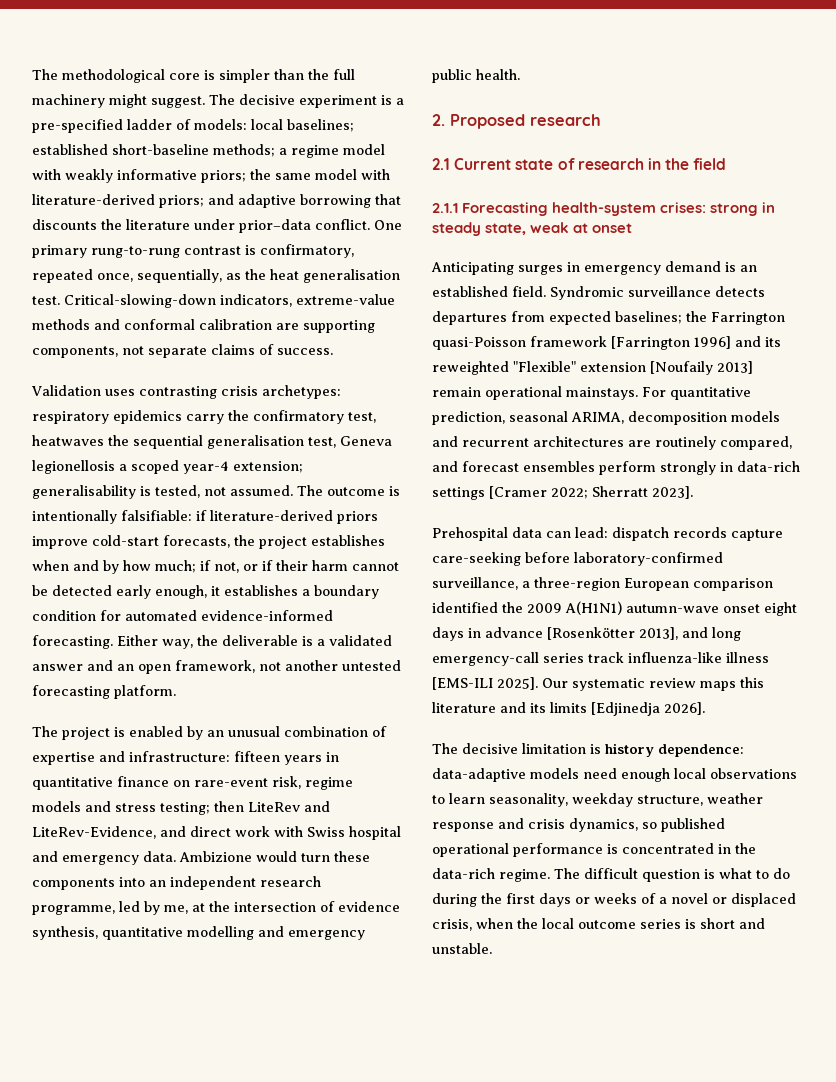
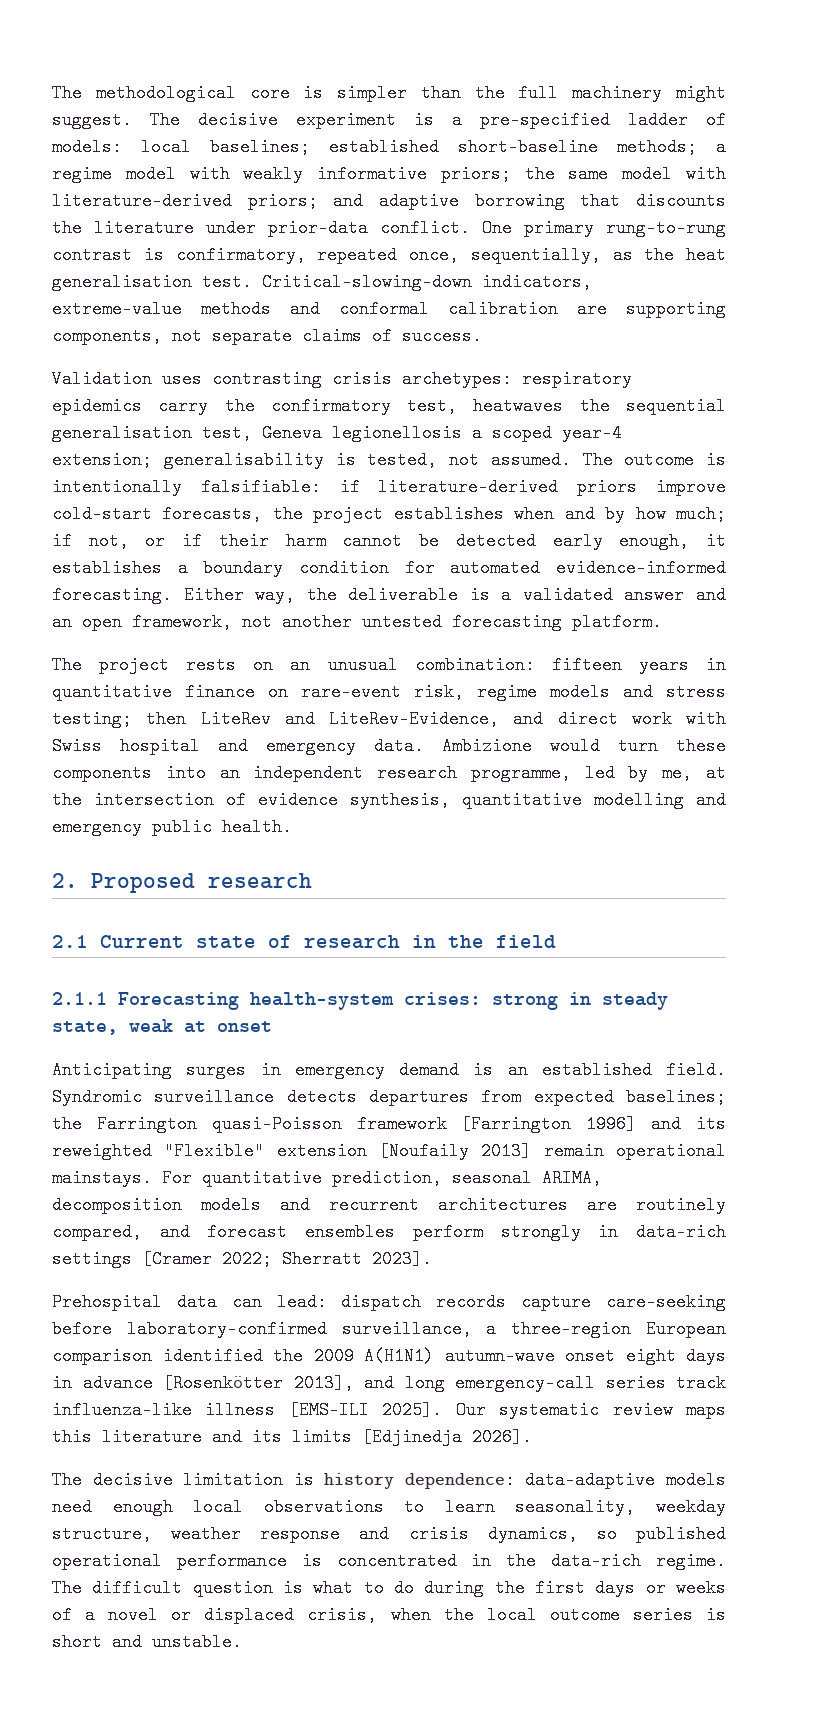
- The project is enabled by an unusual combination of expertise and infrastructure: fifteen years in quantitative finance on rare-event risk, regime models and stress testing; then LiteRev and LiteRev-Evidence, and direct work with Swiss hospital and emergency data.
+ The project rests on an unusual combination: fifteen years in quantitative finance on rare-event risk, regime models and stress testing; then LiteRev and LiteRev-Evidence, and direct work with Swiss hospital and emergency data.

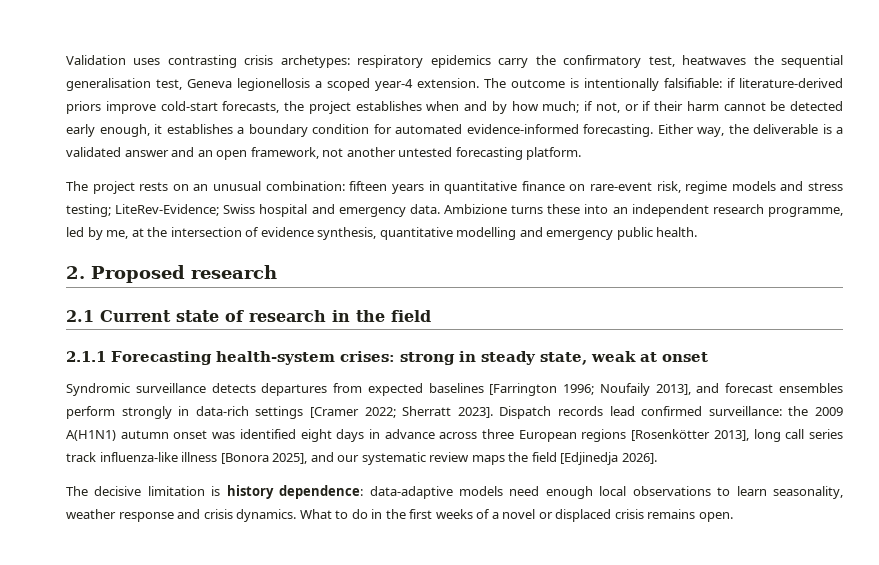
- The methodological core is simpler than the full machinery might suggest. The decisive experiment is a pre-specified ladder of models: local baselines; established short-baseline methods; a regime model with weakly informative priors; the same model with literature-derived priors; and adaptive borrowing that discounts the literature under prior–data conflict. One primary rung-to-rung contrast is confirmatory, repeated once, sequentially, as the heat generalisation test. Critical-slowing-down indicators, extreme-value methods and conformal calibration are supporting components, not separate claims of success.
- Validation uses contrasting crisis archetypes: respiratory epidemics carry the confirmatory test, heatwaves the sequential generalisation test, Geneva legionellosis a scoped year-4 extension; generalisability is tested, not assumed.
+ Validation uses contrasting crisis archetypes: respiratory epidemics carry the confirmatory test, heatwaves the sequential generalisation test, Geneva legionellosis a scoped year-4 extension.
- The project rests on an unusual combination: fifteen years in quantitative finance on rare-event risk, regime models and stress testing; then LiteRev and LiteRev-Evidence, and direct work with Swiss hospital and emergency data.
+ The project rests on an unusual combination: fifteen years in quantitative finance on rare-event risk, regime models and stress testing; LiteRev-Evidence; Swiss hospital and emergency data.
- Ambizione would turn these components into an independent research programme, led by me, at the intersection of evidence synthesis, quantitative modelling and emergency public health.
+ Ambizione turns these into an independent research programme, led by me, at the intersection of evidence synthesis, quantitative modelling and emergency public health.
- Anticipating surges in emergency demand is an established field. Syndromic surveillance detects departures from expected baselines; the Farrington quasi-Poisson framework [Farrington 1996] and its reweighted "Flexible" extension [Noufaily 2013] remain operational mainstays. For quantitative prediction, seasonal ARIMA, decomposition models and recurrent architectures are routinely compared, and forecast ensembles perform strongly in data-rich settings [Cramer 2022; Sherratt 2023].
- Prehospital data can lead: dispatch records capture care-seeking before laboratory-confirmed surveillance, a three-region European comparison identified the 2009 A(H1N1) autumn-wave onset eight days in advance [Rosenkötter 2013], and long emergency-call series track influenza-like illness [EMS-ILI 2025]. Our systematic review maps this literature and its limits [Edjinedja 2026].
+ Syndromic surveillance detects departures from expected baselines [Farrington 1996; Noufaily 2013], and forecast ensembles perform strongly in data-rich settings [Cramer 2022; Sherratt 2023]. Dispatch records lead confirmed surveillance: the 2009 A(H1N1) autumn onset was identified eight days in advance across three European regions [Rosenkötter 2013], long call series track influenza-like illness [Bonora 2025], and our systematic review maps the field [Edjinedja 2026].
- The decisive limitation is history dependence: data-adaptive models need enough local observations to learn seasonality, weekday structure, weather response and crisis dynamics, so published operational performance is concentrated in the data-rich regime. The difficult question is what to do during the first days or weeks of a novel or displaced crisis, when the local outcome series is short and unstable.
+ The decisive limitation is history dependence: data-adaptive models need enough local observations to learn seasonality, weather response and crisis dynamics. What to do in the first weeks of a novel or displaced crisis remains open.

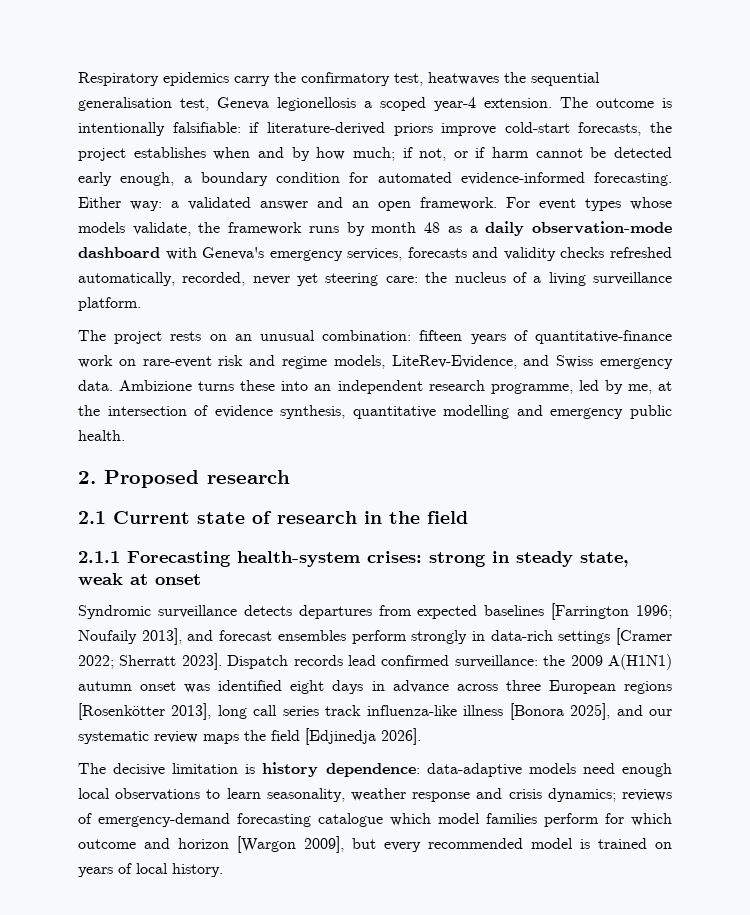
- Validation uses contrasting crisis archetypes: respiratory epidemics carry the confirmatory test, heatwaves the sequential generalisation test, Geneva legionellosis a scoped year-4 extension.
+ Respiratory epidemics carry the confirmatory test, heatwaves the sequential generalisation test, Geneva legionellosis a scoped year-4 extension.
- The outcome is intentionally falsifiable: if literature-derived priors improve cold-start forecasts, the project establishes when and by how much; if not, or if their harm cannot be detected early enough, it establishes a boundary condition for automated evidence-informed forecasting.
+ The outcome is intentionally falsifiable: if literature-derived priors improve cold-start forecasts, the project establishes when and by how much; if not, or if harm cannot be detected early enough, a boundary condition for automated evidence-informed forecasting.
- Either way, the deliverable is a validated answer and an open framework, not another untested forecasting platform.
+ Either way: a validated answer and an open framework. For event types whose models validate, the framework runs by month 48 as a daily observation-mode dashboard with Geneva's emergency services, forecasts and validity checks refreshed automatically, recorded, never yet steering care: the nucleus of a living surveillance platform.
- The project rests on an unusual combination: fifteen years in quantitative finance on rare-event risk, regime models and stress testing; LiteRev-Evidence; Swiss hospital and emergency data.
+ The project rests on an unusual combination: fifteen years of quantitative-finance work on rare-event risk and regime models, LiteRev-Evidence, and Swiss emergency data.
- The decisive limitation is history dependence: data-adaptive models need enough local observations to learn seasonality, weather response and crisis dynamics. What to do in the first weeks of a novel or displaced crisis remains open.
+ The decisive limitation is history dependence: data-adaptive models need enough local observations to learn seasonality, weather response and crisis dynamics; reviews of emergency-demand forecasting catalogue which model families perform for which outcome and horizon [Wargon 2009], but every recommended model is trained on years of local history.

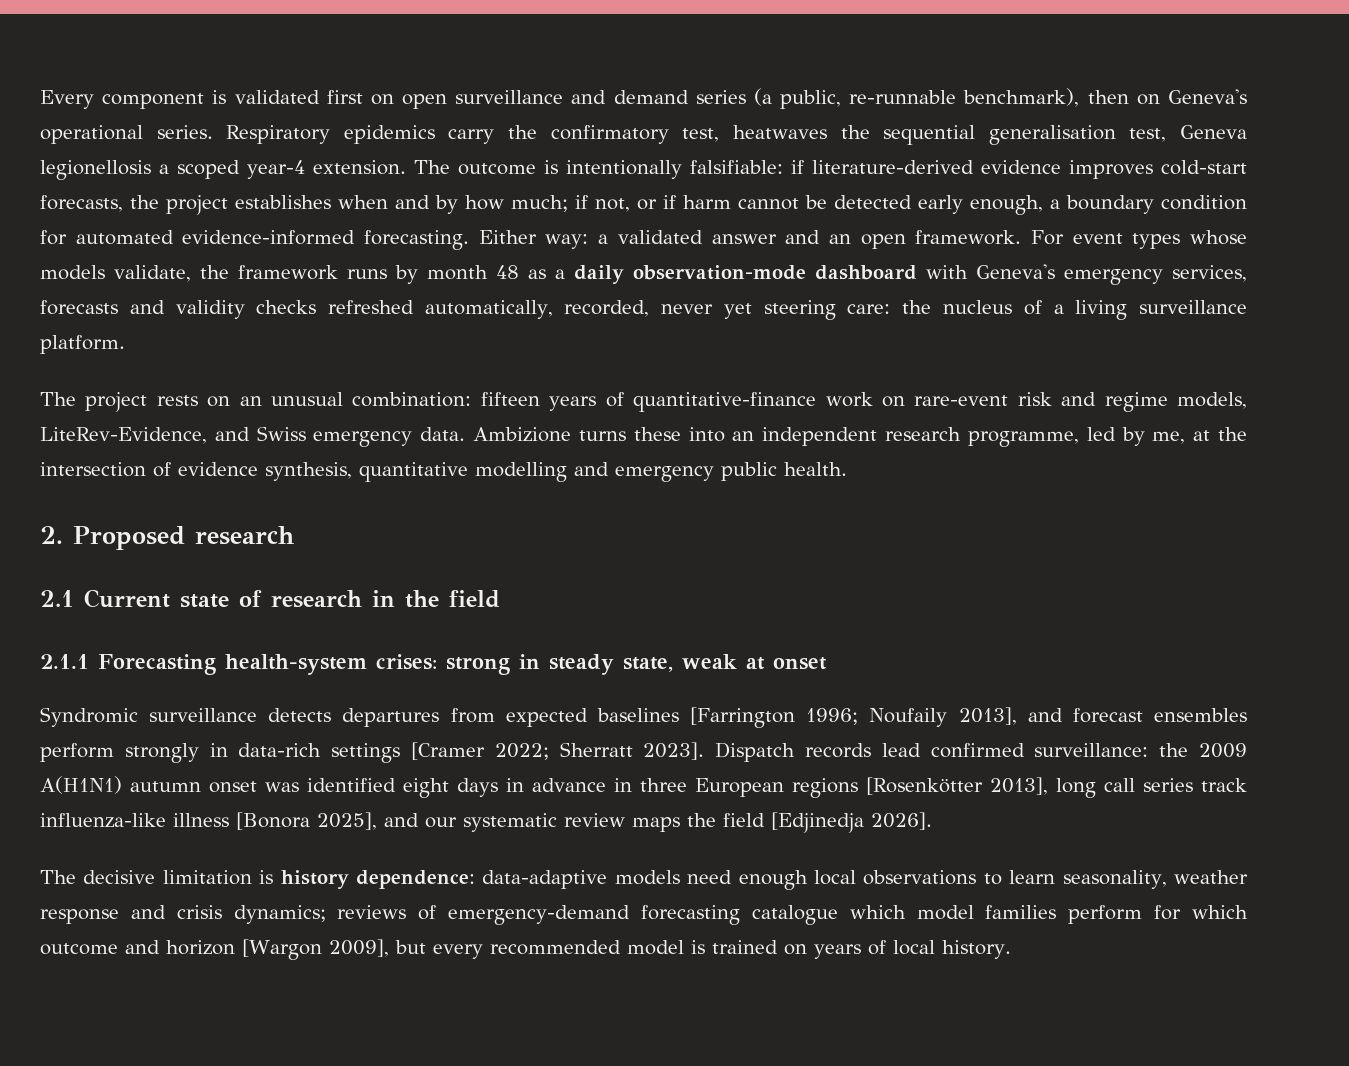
+ Every component is validated first on open surveillance and demand series (a public, re-runnable benchmark), then on Geneva's operational series.
- The outcome is intentionally falsifiable: if literature-derived priors improve cold-start forecasts, the project establishes when and by how much; if not, or if harm cannot be detected early enough, a boundary condition for automated evidence-informed forecasting.
+ The outcome is intentionally falsifiable: if literature-derived evidence improves cold-start forecasts, the project establishes when and by how much; if not, or if harm cannot be detected early enough, a boundary condition for automated evidence-informed forecasting.
- Dispatch records lead confirmed surveillance: the 2009 A(H1N1) autumn onset was identified eight days in advance across three European regions [Rosenkötter 2013], long call series track influenza-like illness [Bonora 2025], and our systematic review maps the field [Edjinedja 2026].
+ Dispatch records lead confirmed surveillance: the 2009 A(H1N1) autumn onset was identified eight days in advance in three European regions [Rosenkötter 2013], long call series track influenza-like illness [Bonora 2025], and our systematic review maps the field [Edjinedja 2026].

